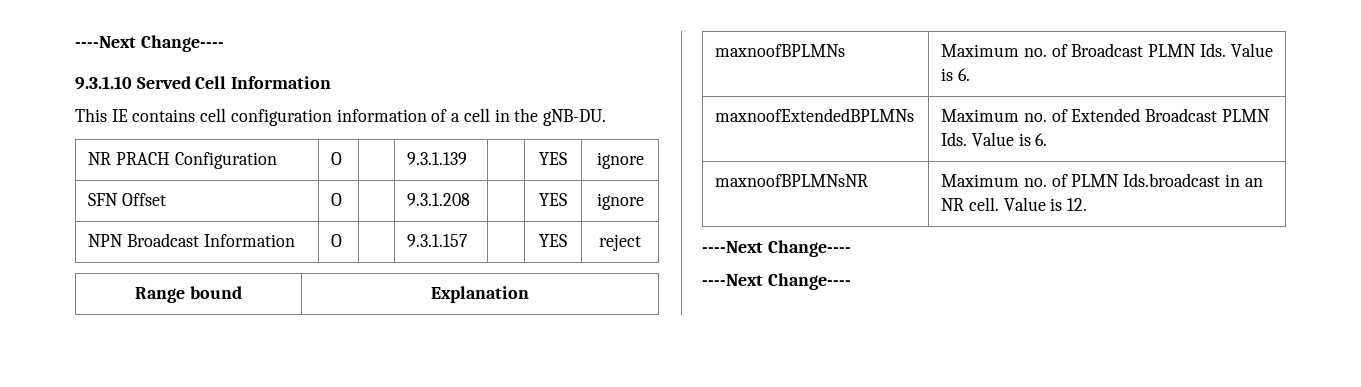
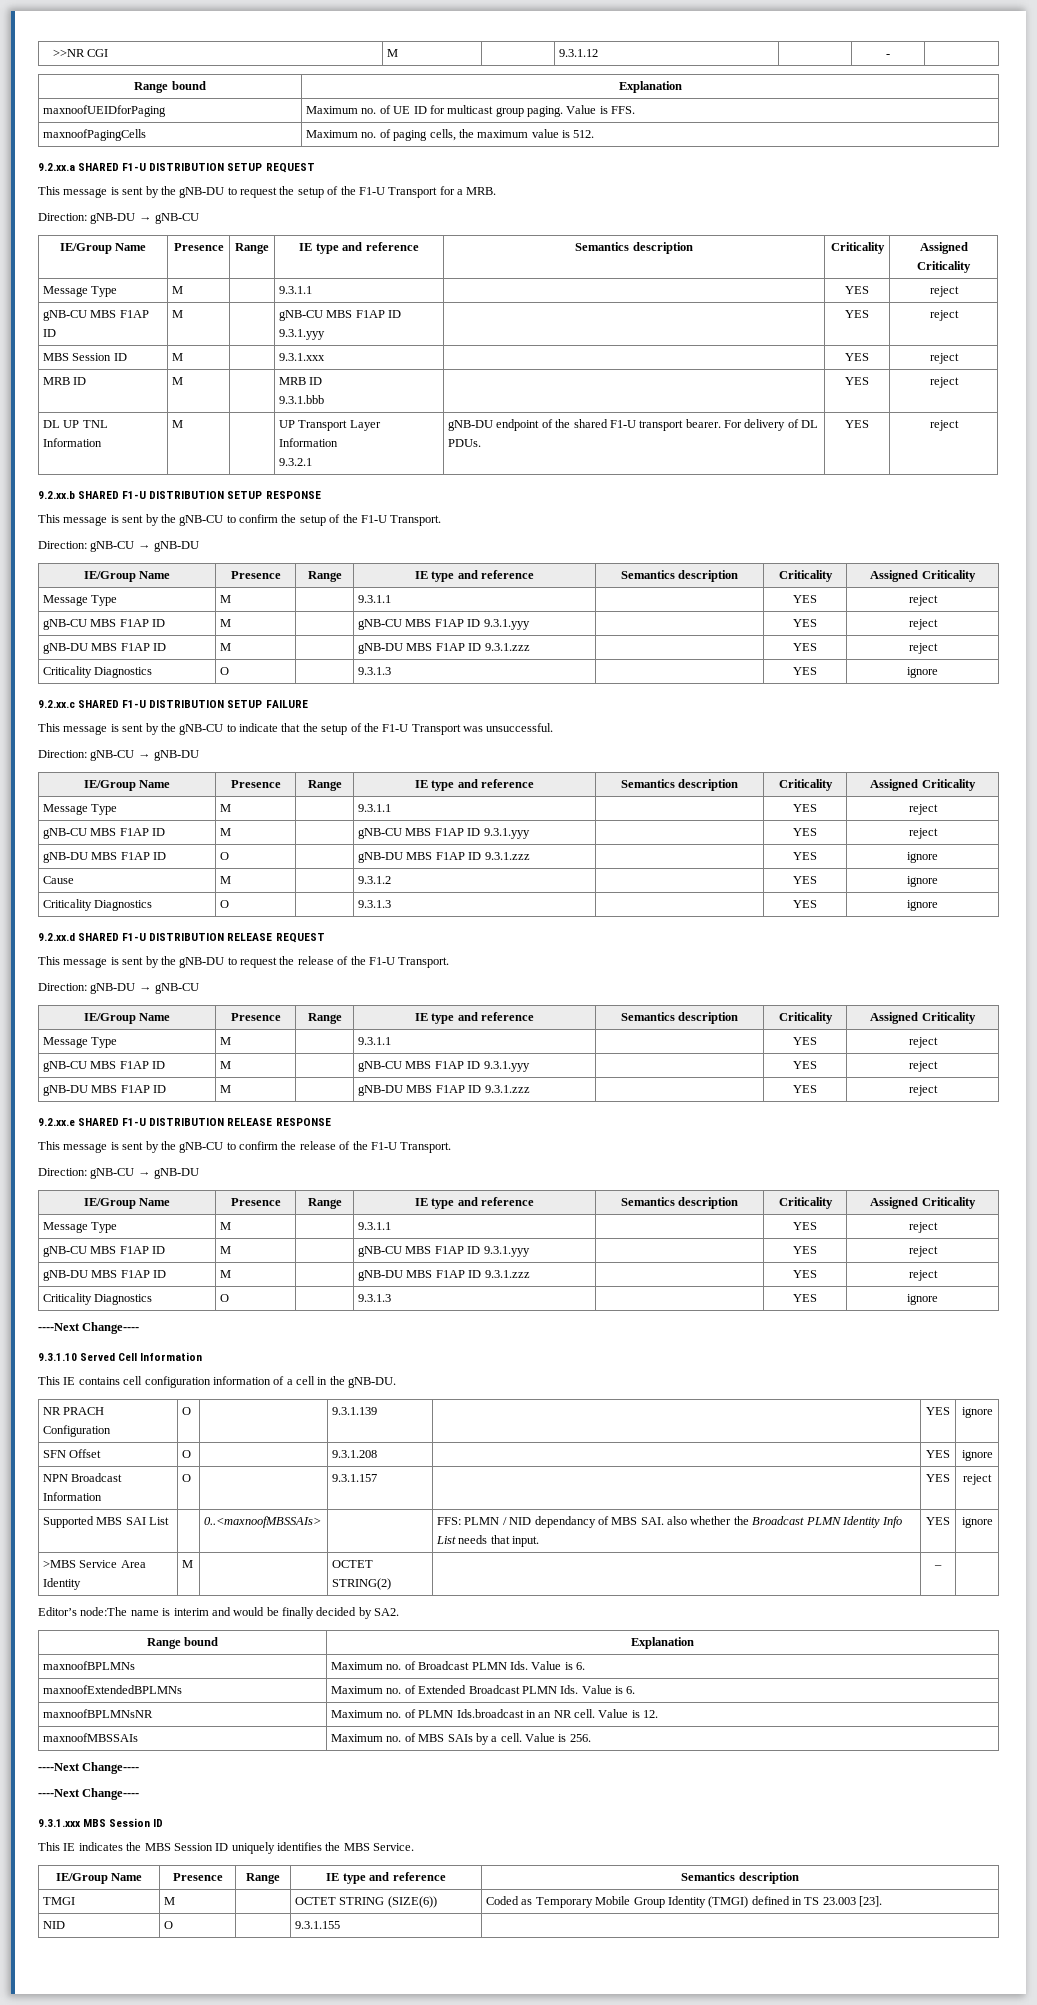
+ >>NR CGI | M | | 9.3.1.12 | | - |
+ Range bound | Explanation
+ maxnoofUEIDforPaging | Maximum no. of UE ID for multicast group paging. Value is FFS.
+ maxnoofPagingCells | Maximum no. of paging cells, the maximum value is 512.
+ 9.2.xx.a SHARED F1-U DISTRIBUTION SETUP REQUEST
+ This message is sent by the gNB-DU to request the setup of the F1-U Transport for a MRB.
+ Direction: gNB-DU → gNB-CU
+ IE/Group Name | Presence | Range | IE type and reference | Semantics description | Criticality | Assigned Criticality
+ Message Type | M | | 9.3.1.1 | | YES | reject
+ gNB-CU MBS F1AP ID | M | | gNB-CU MBS F1AP ID 9.3.1.yyy | | YES | reject
+ MBS Session ID | M | | 9.3.1.xxx | | YES | reject
+ MRB ID | M | | MRB ID
+ 9.3.1.bbb | | YES | reject
+ DL UP TNL Information | M | | UP Transport Layer Information
+ 9.3.2.1 | gNB-DU endpoint of the shared F1-U transport bearer. For delivery of DL PDUs. | YES | reject
+ 9.2.xx.b SHARED F1-U DISTRIBUTION SETUP RESPONSE
+ This message is sent by the gNB-CU to confirm the setup of the F1-U Transport.
+ Direction: gNB-CU → gNB-DU
+ IE/Group Name | Presence | Range | IE type and reference | Semantics description | Criticality | Assigned Criticality
+ Message Type | M | | 9.3.1.1 | | YES | reject
+ gNB-CU MBS F1AP ID | M | | gNB-CU MBS F1AP ID 9.3.1.yyy | | YES | reject
+ gNB-DU MBS F1AP ID | M | | gNB-DU MBS F1AP ID 9.3.1.zzz | | YES | reject
+ Criticality Diagnostics | O | | 9.3.1.3 | | YES | ignore
+ 9.2.xx.c SHARED F1-U DISTRIBUTION SETUP FAILURE
+ This message is sent by the gNB-CU to indicate that the setup of the F1-U Transport was unsuccessful.
+ Direction: gNB-CU → gNB-DU
+ IE/Group Name | Presence | Range | IE type and reference | Semantics description | Criticality | Assigned Criticality
+ Message Type | M | | 9.3.1.1 | | YES | reject
+ gNB-CU MBS F1AP ID | M | | gNB-CU MBS F1AP ID 9.3.1.yyy | | YES | reject
+ gNB-DU MBS F1AP ID | O | | gNB-DU MBS F1AP ID 9.3.1.zzz | | YES | ignore
+ Cause | M | | 9.3.1.2 | | YES | ignore
+ Criticality Diagnostics | O | | 9.3.1.3 | | YES | ignore
+ 9.2.xx.d SHARED F1-U DISTRIBUTION RELEASE REQUEST
+ This message is sent by the gNB-DU to request the release of the F1-U Transport.
+ Direction: gNB-DU → gNB-CU
+ IE/Group Name | Presence | Range | IE type and reference | Semantics description | Criticality | Assigned Criticality
+ Message Type | M | | 9.3.1.1 | | YES | reject
+ gNB-CU MBS F1AP ID | M | | gNB-CU MBS F1AP ID 9.3.1.yyy | | YES | reject
+ gNB-DU MBS F1AP ID | M | | gNB-DU MBS F1AP ID 9.3.1.zzz | | YES | reject
+ 9.2.xx.e SHARED F1-U DISTRIBUTION RELEASE RESPONSE
+ This message is sent by the gNB-CU to confirm the release of the F1-U Transport.
+ Direction: gNB-CU → gNB-DU
+ IE/Group Name | Presence | Range | IE type and reference | Semantics description | Criticality | Assigned Criticality
+ Message Type | M | | 9.3.1.1 | | YES | reject
+ gNB-CU MBS F1AP ID | M | | gNB-CU MBS F1AP ID 9.3.1.yyy | | YES | reject
+ gNB-DU MBS F1AP ID | M | | gNB-DU MBS F1AP ID 9.3.1.zzz | | YES | reject
+ Criticality Diagnostics | O | | 9.3.1.3 | | YES | ignore
+ Supported MBS SAI List | | 0..<maxnoofMBSSAIs> | | FFS: PLMN / NID dependancy of MBS SAI. also whether the Broadcast PLMN Identity Info List needs that input. | YES | ignore
+ >MBS Service Area Identity | M | | OCTET STRING(2) | | – |
+ Editor’s node:The name is interim and would be finally decided by SA2.
  maxnoofBPLMNsNR | Maximum no. of PLMN Ids.broadcast in an NR cell. Value is 12.
+ maxnoofMBSSAIs | Maximum no. of MBS SAIs by a cell. Value is 256.
  ----Next Change----
  ----Next Change----
+ 9.3.1.xxx MBS Session ID
+ This IE indicates the MBS Session ID uniquely identifies the MBS Service.
+ IE/Group Name | Presence | Range | IE type and reference | Semantics description
+ TMGI | M | | OCTET STRING (SIZE(6)) | Coded as Temporary Mobile Group Identity (TMGI) defined in TS 23.003 [23].
+ NID | O | | 9.3.1.155 |

